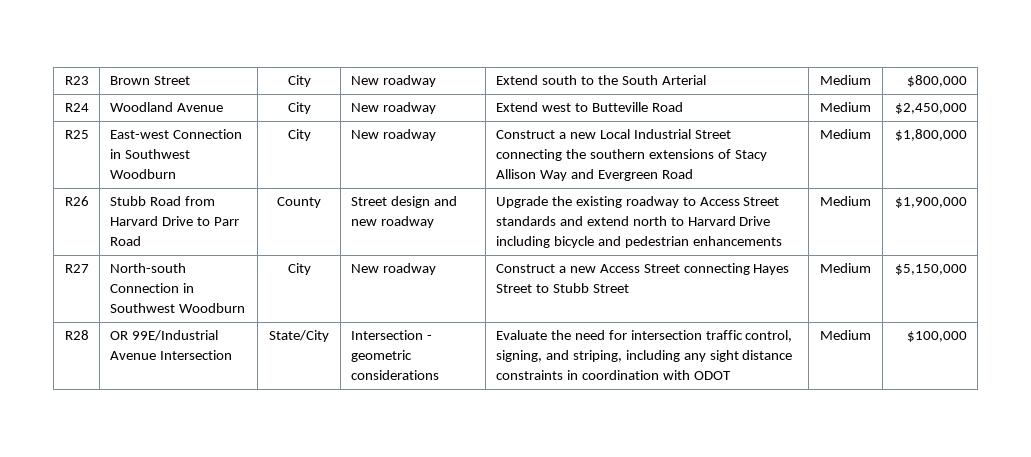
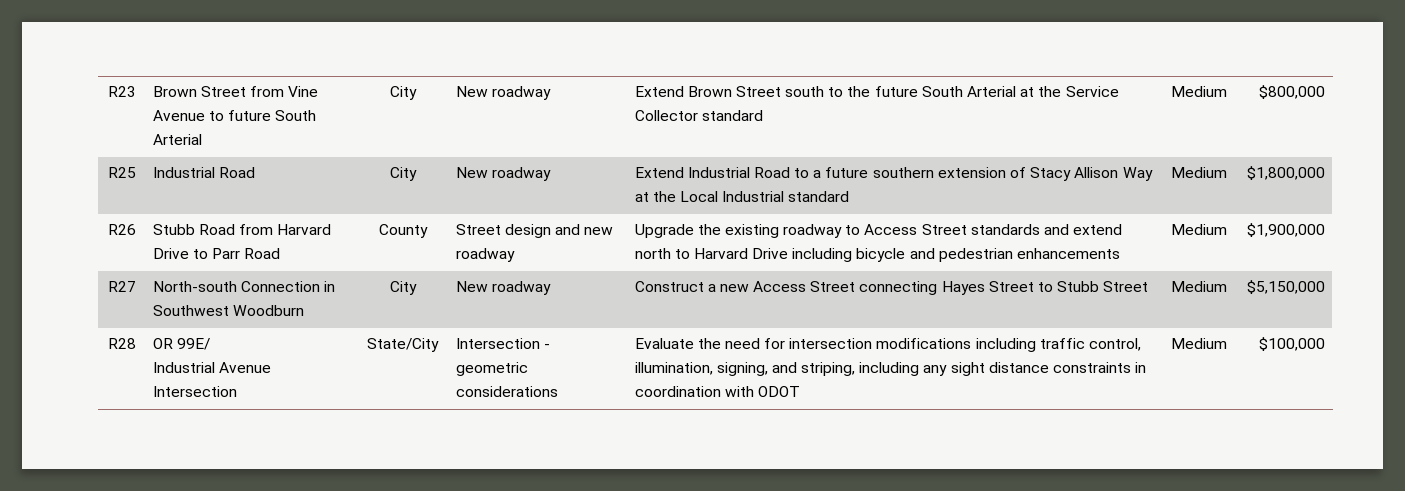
- R23 | Brown Street | City | New roadway | Extend south to the South Arterial | Medium | $800,000
+ R23 | Brown Street from Vine Avenue to future South Arterial | City | New roadway | Extend Brown Street south to the future South Arterial at the Service Collector standard | Medium | $800,000
- R24 | Woodland Avenue | City | New roadway | Extend west to Butteville Road | Medium | $2,450,000
- R25 | East-west Connection in Southwest Woodburn | City | New roadway | Construct a new Local Industrial Street connecting the southern extensions of Stacy Allison Way and Evergreen Road | Medium | $1,800,000
+ R25 | Industrial Road | City | New roadway | Extend Industrial Road to a future southern extension of Stacy Allison Way at the Local Industrial standard | Medium | $1,800,000
- R28 | OR 99E/Industrial Avenue Intersection | State/City | Intersection - geometric considerations | Evaluate the need for intersection traffic control, signing, and striping, including any sight distance constraints in coordination with ODOT | Medium | $100,000
+ R28 | OR 99E/
+ Industrial Avenue Intersection | State/City | Intersection - geometric considerations | Evaluate the need for intersection modifications including traffic control, illumination, signing, and striping, including any sight distance constraints in coordination with ODOT | Medium | $100,000

